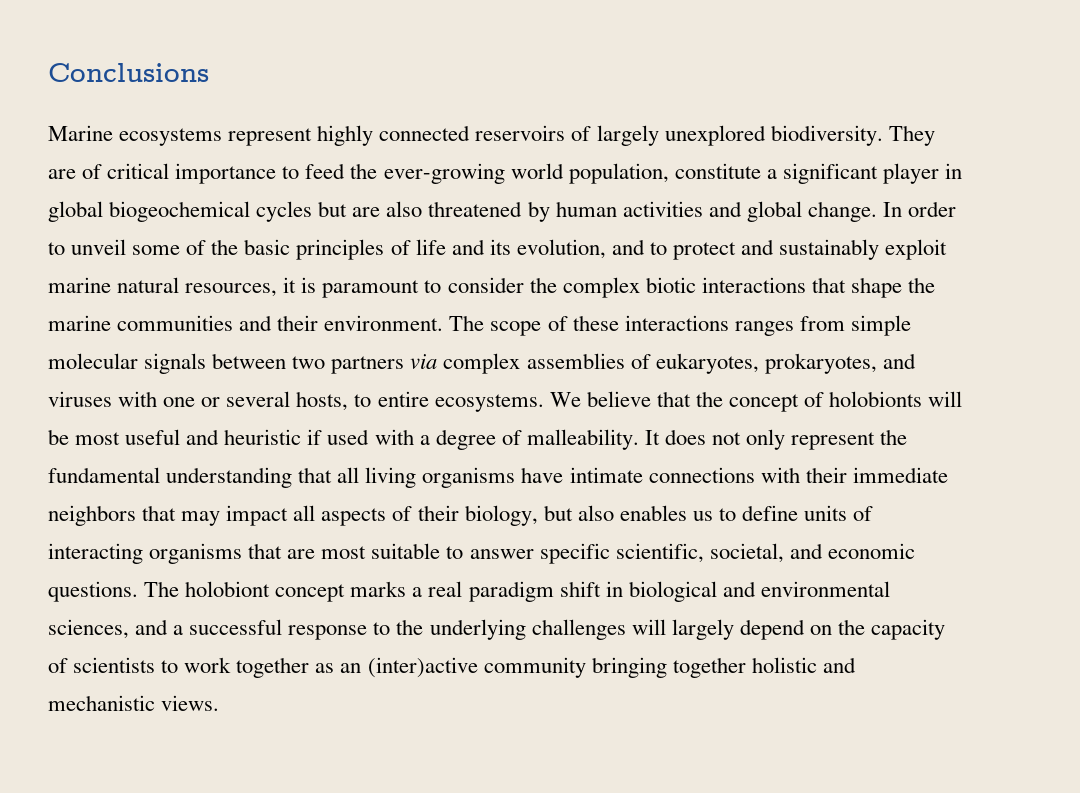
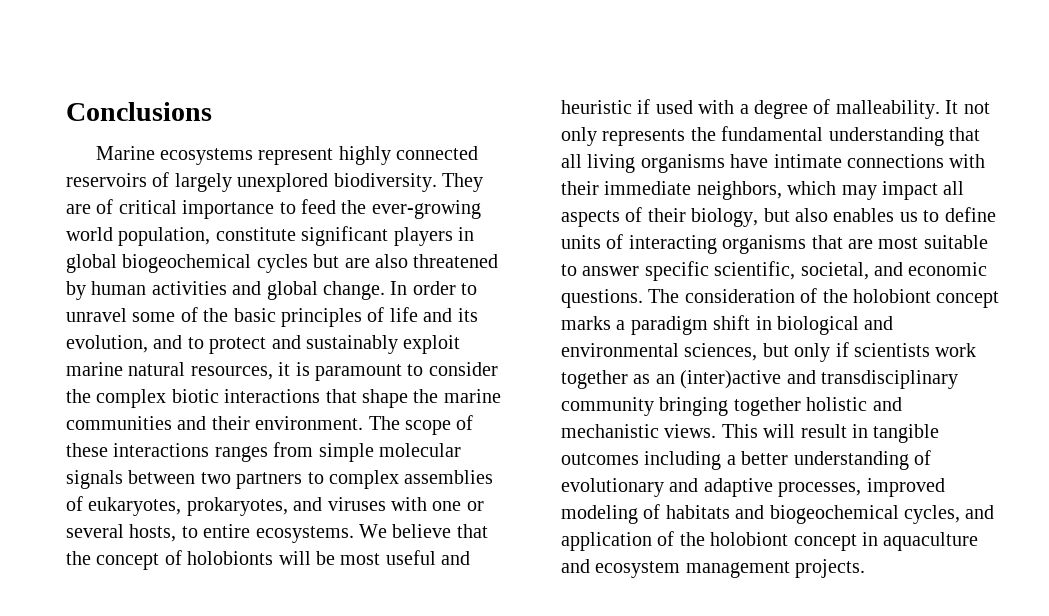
- They are of critical importance to feed the ever-growing world population, constitute a significant player in global biogeochemical cycles but are also threatened by human activities and global change.
+ They are of critical importance to feed the ever-growing world population, constitute significant players in global biogeochemical cycles but are also threatened by human activities and global change.
- In order to unveil some of the basic principles of life and its evolution, and to protect and sustainably exploit marine natural resources, it is paramount to consider the complex biotic interactions that shape the marine communities and their environment.
+ In order to unravel some of the basic principles of life and its evolution, and to protect and sustainably exploit marine natural resources, it is paramount to consider the complex biotic interactions that shape the marine communities and their environment.
- The scope of these interactions ranges from simple molecular signals between two partners via complex assemblies of eukaryotes, prokaryotes, and viruses with one or several hosts, to entire ecosystems.
+ The scope of these interactions ranges from simple molecular signals between two partners to complex assemblies of eukaryotes, prokaryotes, and viruses with one or several hosts, to entire ecosystems.
- It does not only represent the fundamental understanding that all living organisms have intimate connections with their immediate neighbors that may impact all aspects of their biology, but also enables us to define units of interacting organisms that are most suitable to answer specific scientific, societal, and economic questions.
+ It not only represents the fundamental understanding that all living organisms have intimate connections with their immediate neighbors, which may impact all aspects of their biology, but also enables us to define units of interacting organisms that are most suitable to answer specific scientific, societal, and economic questions.
- The holobiont concept marks a real paradigm shift in biological and environmental sciences, and a successful response to the underlying challenges will largely depend on the capacity of scientists to work together as an (inter)active community bringing together holistic and mechanistic views.
+ The consideration of the holobiont concept marks a paradigm shift in biological and environmental sciences, but only if scientists work together as an (inter)active and transdisciplinary community bringing together holistic and mechanistic views.
+ This will result in tangible outcomes including a better understanding of evolutionary and adaptive processes, improved modeling of habitats and biogeochemical cycles, and application of the holobiont concept in aquaculture and ecosystem management projects.

